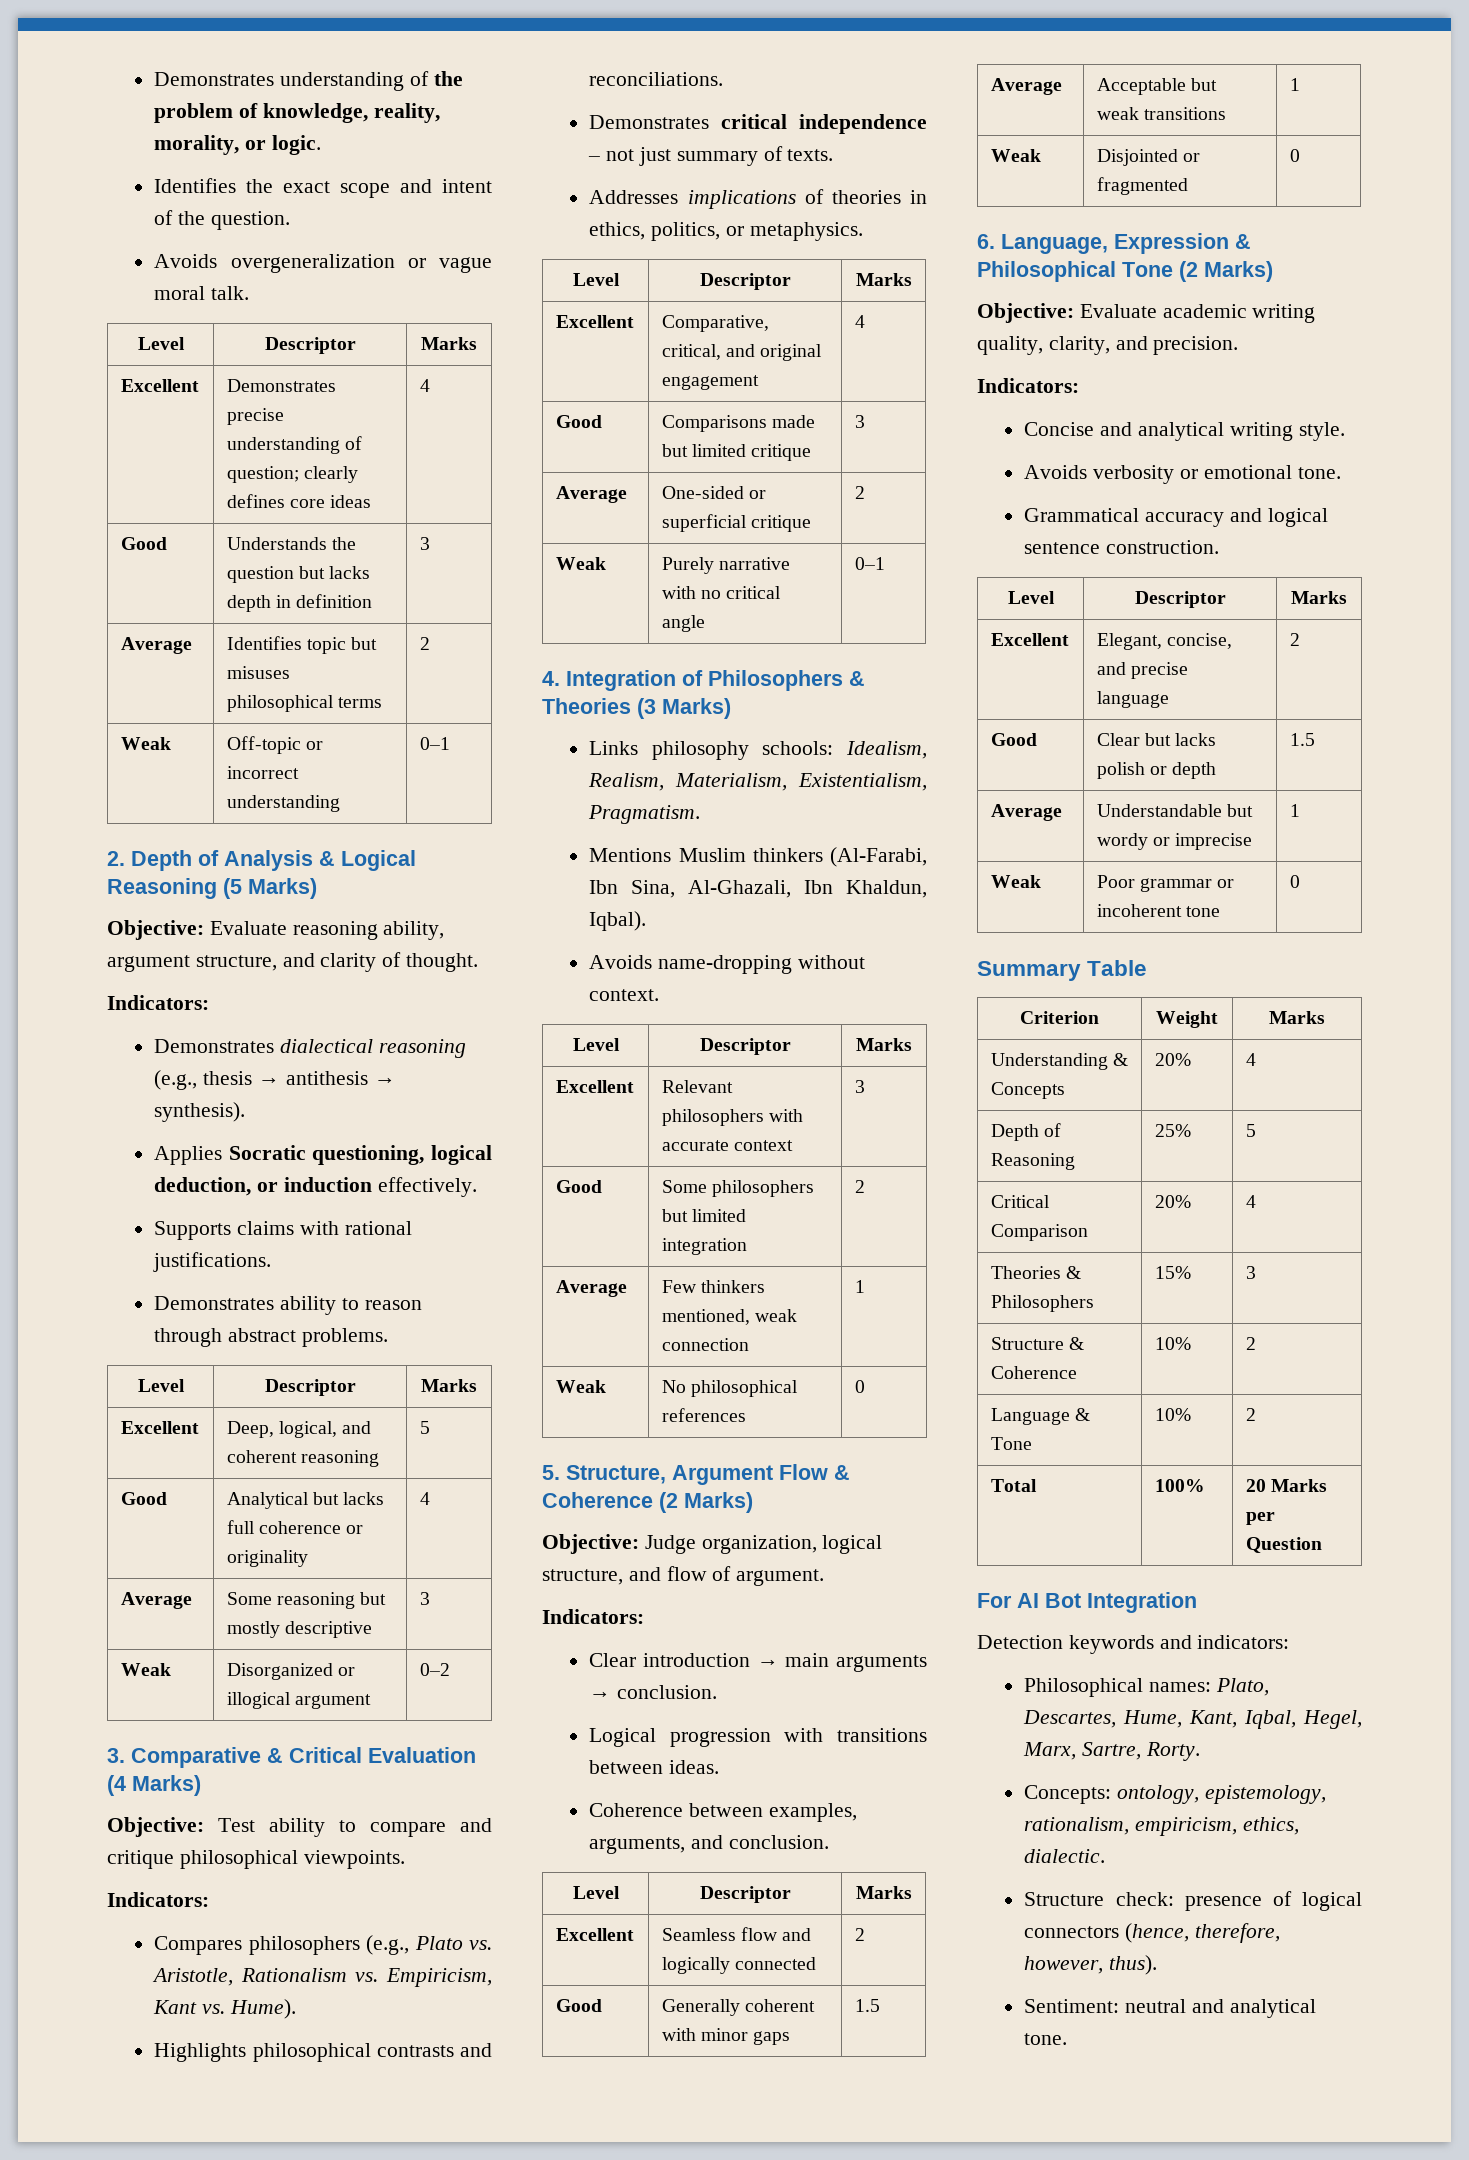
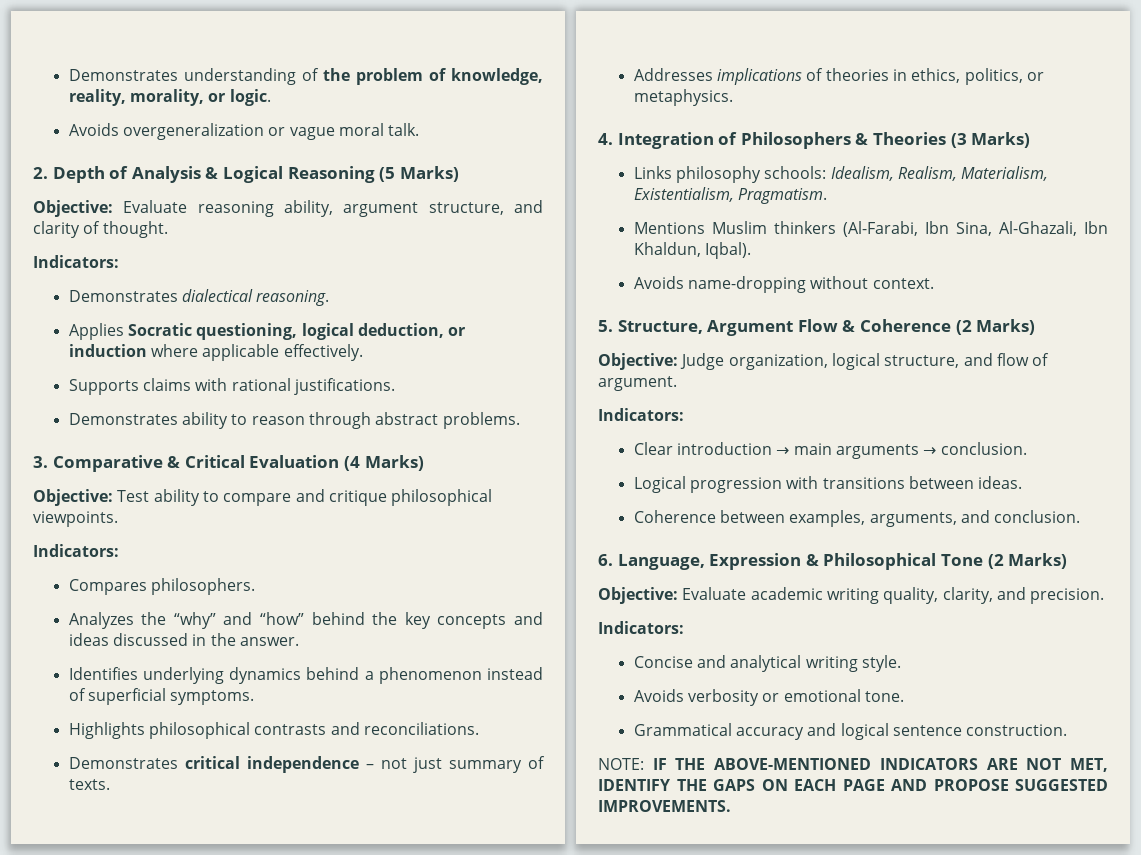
- Identifies the exact scope and intent of the question.
  Avoids overgeneralization or vague moral talk.
- Level | Descriptor | Marks
- Excellent | Demonstrates precise understanding of question; clearly defines core ideas | 4
- Good | Understands the question but lacks depth in definition | 3
- Average | Identifies topic but misuses philosophical terms | 2
- Weak | Off-topic or incorrect understanding | 0–1
- Demonstrates dialectical reasoning (e.g., thesis → antithesis → synthesis).
+ Demonstrates dialectical reasoning.
- Applies Socratic questioning, logical deduction, or induction effectively.
+ Applies Socratic questioning, logical deduction, or induction where applicable effectively.
  Demonstrates ability to reason through abstract problems.
- Level | Descriptor | Marks
- Excellent | Deep, logical, and coherent reasoning | 5
- Good | Analytical but lacks full coherence or originality | 4
- Average | Some reasoning but mostly descriptive | 3
- Weak | Disorganized or illogical argument | 0–2
- Compares philosophers (e.g., Plato vs. Aristotle, Rationalism vs. Empiricism, Kant vs. Hume).
+ Compares philosophers.
+ Analyzes the “why” and “how” behind the key concepts and ideas discussed in the answer.
+ Identifies underlying dynamics behind a phenomenon instead of superficial symptoms.
  Addresses implications of theories in ethics, politics, or metaphysics.
- Level | Descriptor | Marks
- Excellent | Comparative, critical, and original engagement | 4
- Good | Comparisons made but limited critique | 3
- Average | One-sided or superficial critique | 2
- Weak | Purely narrative with no critical angle | 0–1
  Avoids name-dropping without context.
- Level | Descriptor | Marks
- Excellent | Relevant philosophers with accurate context | 3
- Good | Some philosophers but limited integration | 2
- Average | Few thinkers mentioned, weak connection | 1
- Weak | No philosophical references | 0
  Coherence between examples, arguments, and conclusion.
- Level | Descriptor | Marks
- Excellent | Seamless flow and logically connected | 2
- Good | Generally coherent with minor gaps | 1.5
- Average | Acceptable but weak transitions | 1
- Weak | Disjointed or fragmented | 0
  Grammatical accuracy and logical sentence construction.
- Level | Descriptor | Marks
- Excellent | Elegant, concise, and precise language | 2
- Good | Clear but lacks polish or depth | 1.5
- Average | Understandable but wordy or imprecise | 1
- Weak | Poor grammar or incoherent tone | 0
- Summary Table
- Criterion | Weight | Marks
- Understanding & Concepts | 20% | 4
- Depth of Reasoning | 25% | 5
- Critical Comparison | 20% | 4
- Theories & Philosophers | 15% | 3
- Structure & Coherence | 10% | 2
- Language & Tone | 10% | 2
- Total | 100% | 20 Marks per Question
- For AI Bot Integration
- Detection keywords and indicators:
- Philosophical names: Plato, Descartes, Hume, Kant, Iqbal, Hegel, Marx, Sartre, Rorty.
- Concepts: ontology, epistemology, rationalism, empiricism, ethics, dialectic.
- Structure check: presence of logical connectors (hence, therefore, however, thus).
- Sentiment: neutral and analytical tone.
+ NOTE: IF THE ABOVE-MENTIONED INDICATORS ARE NOT MET, IDENTIFY THE GAPS ON EACH PAGE AND PROPOSE SUGGESTED IMPROVEMENTS.

